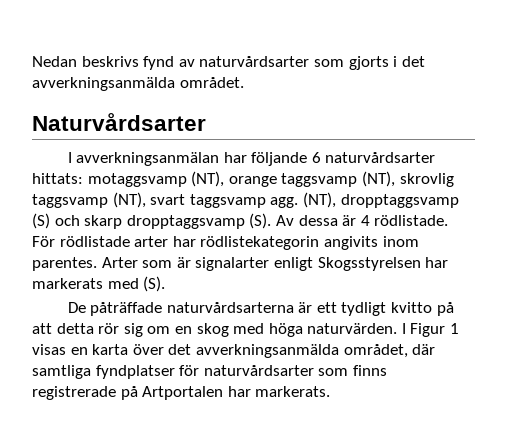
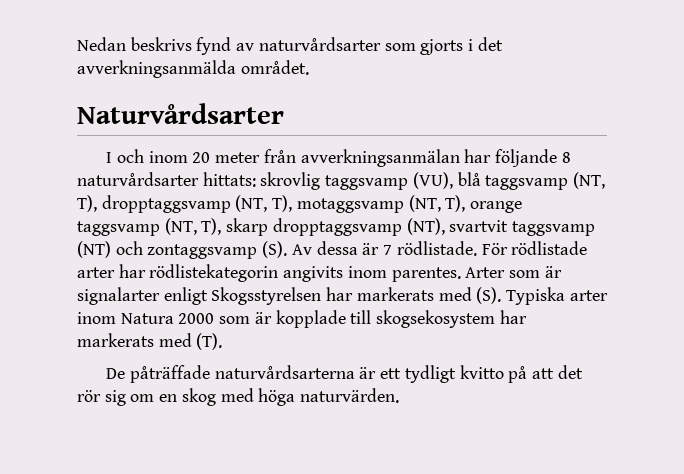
- I avverkningsanmälan har följande 6 naturvårdsarter hittats: motaggsvamp (NT), orange taggsvamp (NT), skrovlig taggsvamp (NT), svart taggsvamp agg. (NT), dropptaggsvamp (S) och skarp dropptaggsvamp (S). Av dessa är 4 rödlistade.
+ I och inom 20 meter från avverkningsanmälan har följande 8 naturvårdsarter hittats: skrovlig taggsvamp (VU), blå taggsvamp (NT, T), dropptaggsvamp (NT, T), motaggsvamp (NT, T), orange taggsvamp (NT, T), skarp dropptaggsvamp (NT), svartvit taggsvamp (NT) och zontaggsvamp (S). Av dessa är 7 rödlistade.
- Arter som är signalarter enligt Skogsstyrelsen har markerats med (S).
+ Arter som är signalarter enligt Skogsstyrelsen har markerats med (S). Typiska arter inom Natura 2000 som är kopplade till skogsekosystem har markerats med (T).
- De påträffade naturvårdsarterna är ett tydligt kvitto på att detta rör sig om en skog med höga naturvärden. I Figur 1 visas en karta över det avverkningsanmälda området, där samtliga fyndplatser för naturvårdsarter som finns registrerade på Artportalen har markerats.
+ De påträffade naturvårdsarterna är ett tydligt kvitto på att det rör sig om en skog med höga naturvärden.

